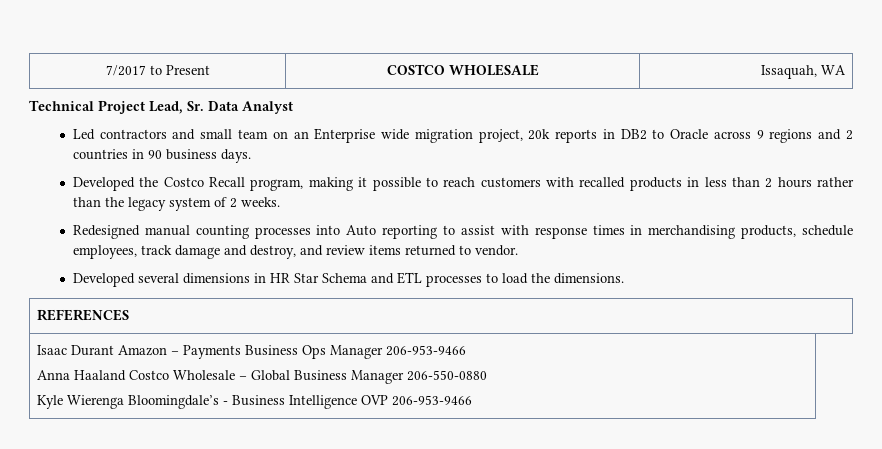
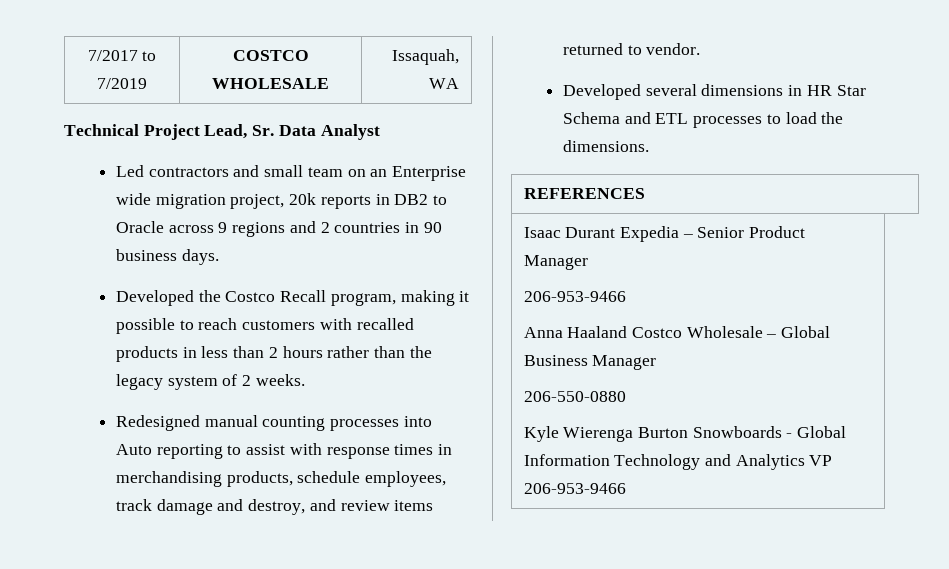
- 7/2017 to Present | COSTCO WHOLESALE | Issaquah, WA
+ 7/2017 to 7/2019 | COSTCO WHOLESALE | Issaquah, WA
- Isaac Durant Amazon – Payments Business Ops Manager 206-953-9466
- Anna Haaland Costco Wholesale – Global Business Manager 206-550-0880
- Kyle Wierenga Bloomingdale’s - Business Intelligence OVP 206-953-9466
+ Isaac Durant Expedia – Senior Product Manager
+ 206-953-9466
+ Anna Haaland Costco Wholesale – Global Business Manager
+ 206-550-0880
+ Kyle Wierenga Burton Snowboards - Global Information Technology and Analytics VP 206-953-9466

